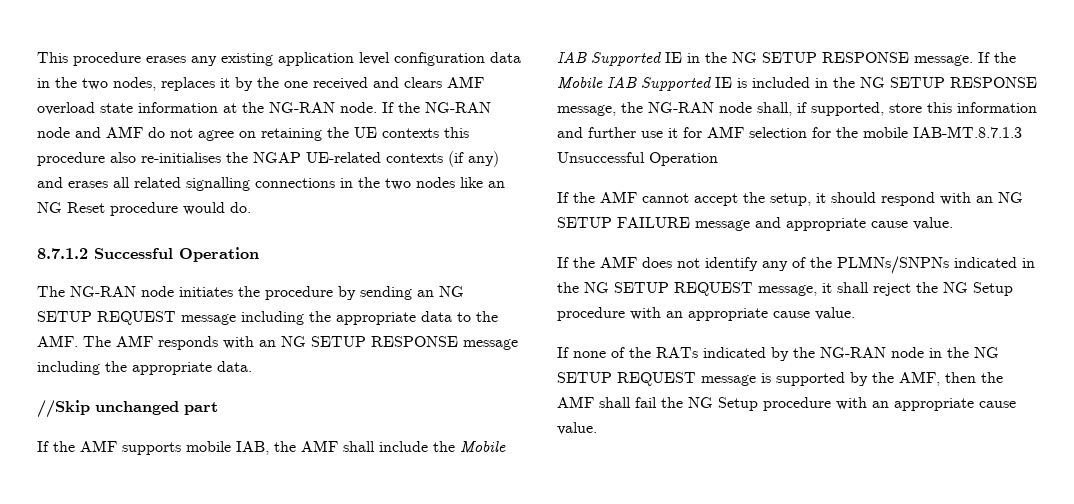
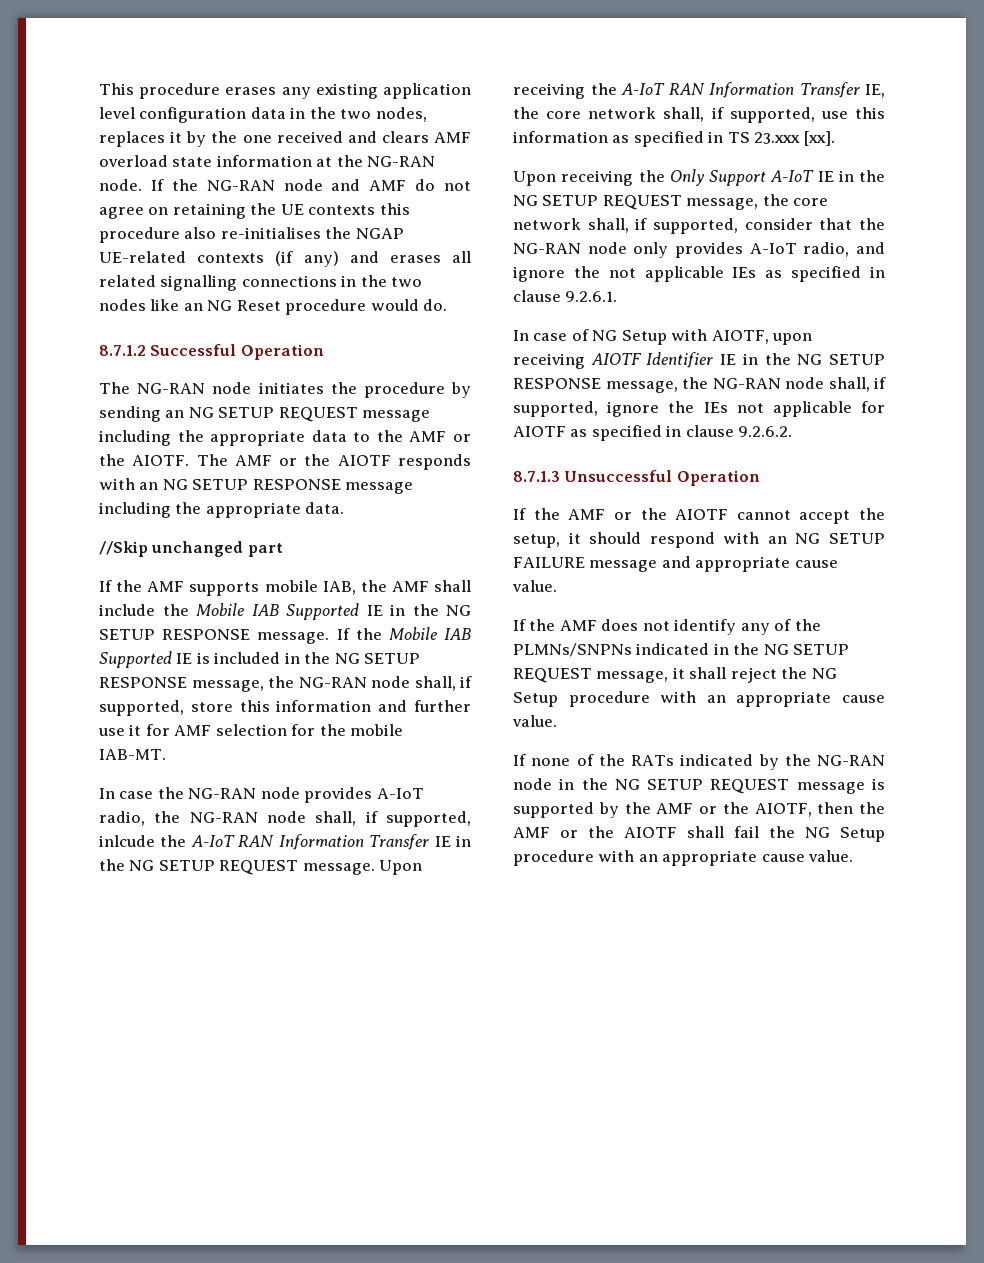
- The NG-RAN node initiates the procedure by sending an NG SETUP REQUEST message including the appropriate data to the AMF. The AMF responds with an NG SETUP RESPONSE message including the appropriate data.
+ The NG-RAN node initiates the procedure by sending an NG SETUP REQUEST message including the appropriate data to the AMF or the AIOTF. The AMF or the AIOTF responds with an NG SETUP RESPONSE message including the appropriate data.
- If the Mobile IAB Supported IE is included in the NG SETUP RESPONSE message, the NG-RAN node shall, if supported, store this information and further use it for AMF selection for the mobile IAB-MT.8.7.1.3 Unsuccessful Operation
+ If the Mobile IAB Supported IE is included in the NG SETUP RESPONSE message, the NG-RAN node shall, if supported, store this information and further use it for AMF selection for the mobile IAB-MT.
+ In case the NG-RAN node provides A-IoT radio, the NG-RAN node shall, if supported, inlcude the A-IoT RAN Information Transfer IE in the NG SETUP REQUEST message. Upon receiving the A-IoT RAN Information Transfer IE, the core network shall, if supported, use this information as specified in TS 23.xxx [xx].
+ Upon receiving the Only Support A-IoT IE in the NG SETUP REQUEST message, the core network shall, if supported, consider that the NG-RAN node only provides A-IoT radio, and ignore the not applicable IEs as specified in clause 9.2.6.1.
+ In case of NG Setup with AIOTF, upon receiving AIOTF Identifier IE in the NG SETUP RESPONSE message, the NG-RAN node shall, if supported, ignore the IEs not applicable for AIOTF as specified in clause 9.2.6.2.
+ 8.7.1.3 Unsuccessful Operation
- If the AMF cannot accept the setup, it should respond with an NG SETUP FAILURE message and appropriate cause value.
+ If the AMF or the AIOTF cannot accept the setup, it should respond with an NG SETUP FAILURE message and appropriate cause value.
- If none of the RATs indicated by the NG-RAN node in the NG SETUP REQUEST message is supported by the AMF, then the AMF shall fail the NG Setup procedure with an appropriate cause value.
+ If none of the RATs indicated by the NG-RAN node in the NG SETUP REQUEST message is supported by the AMF or the AIOTF, then the AMF or the AIOTF shall fail the NG Setup procedure with an appropriate cause value.

